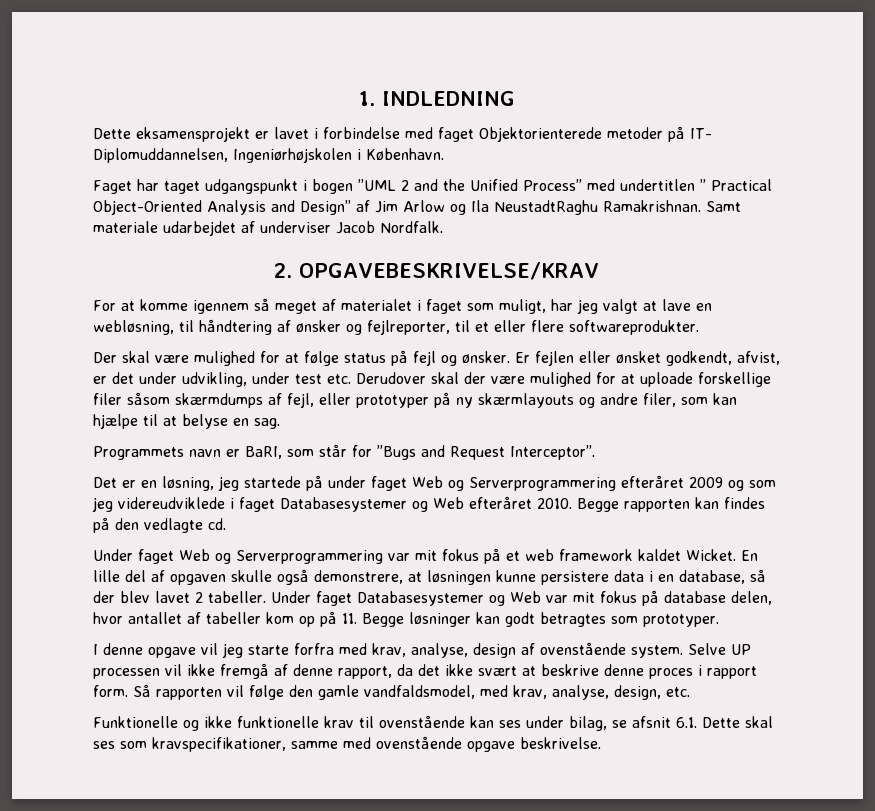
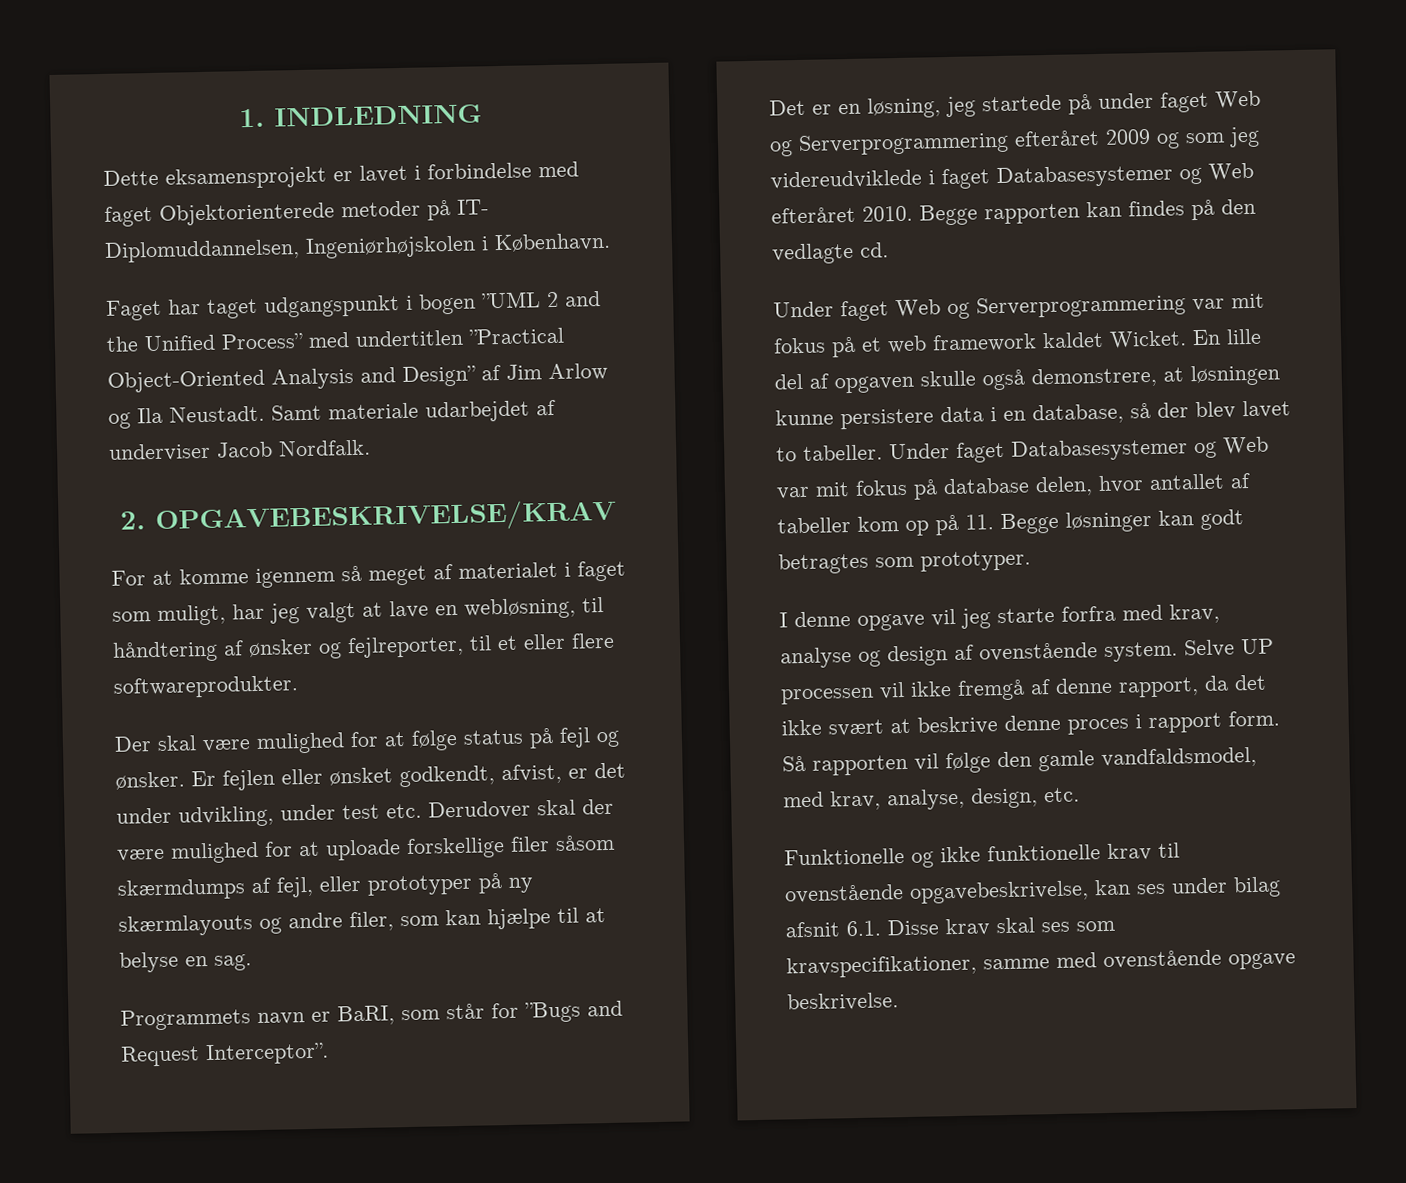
- Faget har taget udgangspunkt i bogen ”UML 2 and the Unified Process” med undertitlen ” Practical Object-Oriented Analysis and Design” af Jim Arlow og Ila NeustadtRaghu Ramakrishnan.
+ Faget har taget udgangspunkt i bogen ”UML 2 and the Unified Process” med undertitlen ”Practical Object-Oriented Analysis and Design” af Jim Arlow og Ila Neustadt.
- En lille del af opgaven skulle også demonstrere, at løsningen kunne persistere data i en database, så der blev lavet 2 tabeller.
+ En lille del af opgaven skulle også demonstrere, at løsningen kunne persistere data i en database, så der blev lavet to tabeller.
- I denne opgave vil jeg starte forfra med krav, analyse, design af ovenstående system.
+ I denne opgave vil jeg starte forfra med krav, analyse og design af ovenstående system.
- Funktionelle og ikke funktionelle krav til ovenstående kan ses under bilag, se afsnit 6.1. Dette skal ses som kravspecifikationer, samme med ovenstående opgave beskrivelse.
+ Funktionelle og ikke funktionelle krav til ovenstående opgavebeskrivelse, kan ses under bilag afsnit 6.1. Disse krav skal ses som kravspecifikationer, samme med ovenstående opgave beskrivelse.

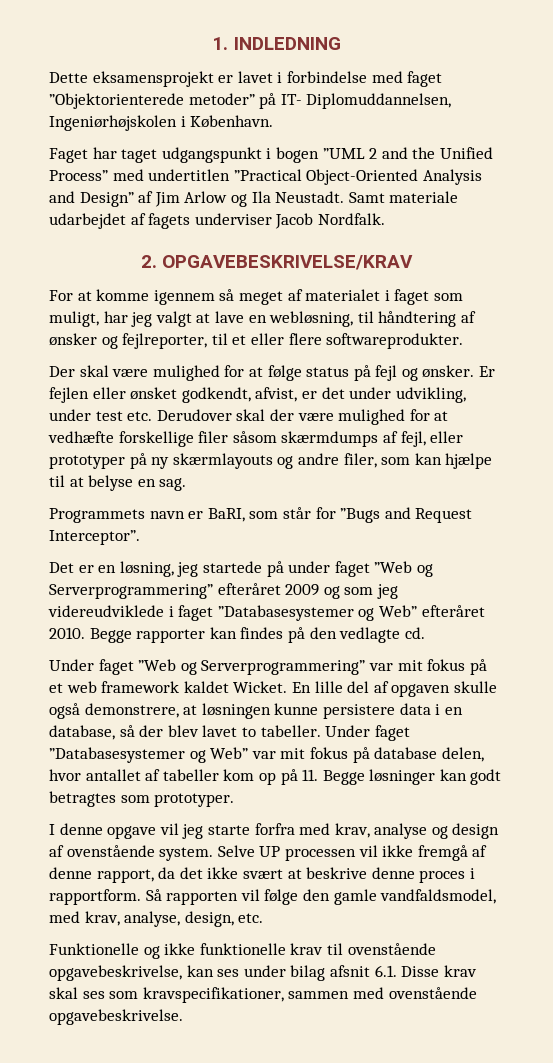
- Dette eksamensprojekt er lavet i forbindelse med faget Objektorienterede metoder på IT- Diplomuddannelsen, Ingeniørhøjskolen i København.
+ Dette eksamensprojekt er lavet i forbindelse med faget ”Objektorienterede metoder” på IT- Diplomuddannelsen, Ingeniørhøjskolen i København.
- Samt materiale udarbejdet af underviser Jacob Nordfalk.
+ Samt materiale udarbejdet af fagets underviser Jacob Nordfalk.
- Er fejlen eller ønsket godkendt, afvist, er det under udvikling, under test etc. Derudover skal der være mulighed for at uploade forskellige filer såsom skærmdumps af fejl, eller prototyper på ny skærmlayouts og andre filer, som kan hjælpe til at belyse en sag.
+ Er fejlen eller ønsket godkendt, afvist, er det under udvikling, under test etc. Derudover skal der være mulighed for at vedhæfte forskellige filer såsom skærmdumps af fejl, eller prototyper på ny skærmlayouts og andre filer, som kan hjælpe til at belyse en sag.
- Det er en løsning, jeg startede på under faget Web og Serverprogrammering efteråret 2009 og som jeg videreudviklede i faget Databasesystemer og Web efteråret 2010.
+ Det er en løsning, jeg startede på under faget ”Web og Serverprogrammering” efteråret 2009 og som jeg videreudviklede i faget ”Databasesystemer og Web” efteråret 2010.
- Begge rapporten kan findes på den vedlagte cd.
+ Begge rapporter kan findes på den vedlagte cd.
- Under faget Web og Serverprogrammering var mit fokus på et web framework kaldet Wicket.
+ Under faget ”Web og Serverprogrammering” var mit fokus på et web framework kaldet Wicket.
- Under faget Databasesystemer og Web var mit fokus på database delen, hvor antallet af tabeller kom op på 11. Begge løsninger kan godt betragtes som prototyper.
+ Under faget ”Databasesystemer og Web” var mit fokus på database delen, hvor antallet af tabeller kom op på 11. Begge løsninger kan godt betragtes som prototyper.
- Selve UP processen vil ikke fremgå af denne rapport, da det ikke svært at beskrive denne proces i rapport form.
+ Selve UP processen vil ikke fremgå af denne rapport, da det ikke svært at beskrive denne proces i rapportform.
- Funktionelle og ikke funktionelle krav til ovenstående opgavebeskrivelse, kan ses under bilag afsnit 6.1. Disse krav skal ses som kravspecifikationer, samme med ovenstående opgave beskrivelse.
+ Funktionelle og ikke funktionelle krav til ovenstående opgavebeskrivelse, kan ses under bilag afsnit 6.1. Disse krav skal ses som kravspecifikationer, sammen med ovenstående opgavebeskrivelse.

